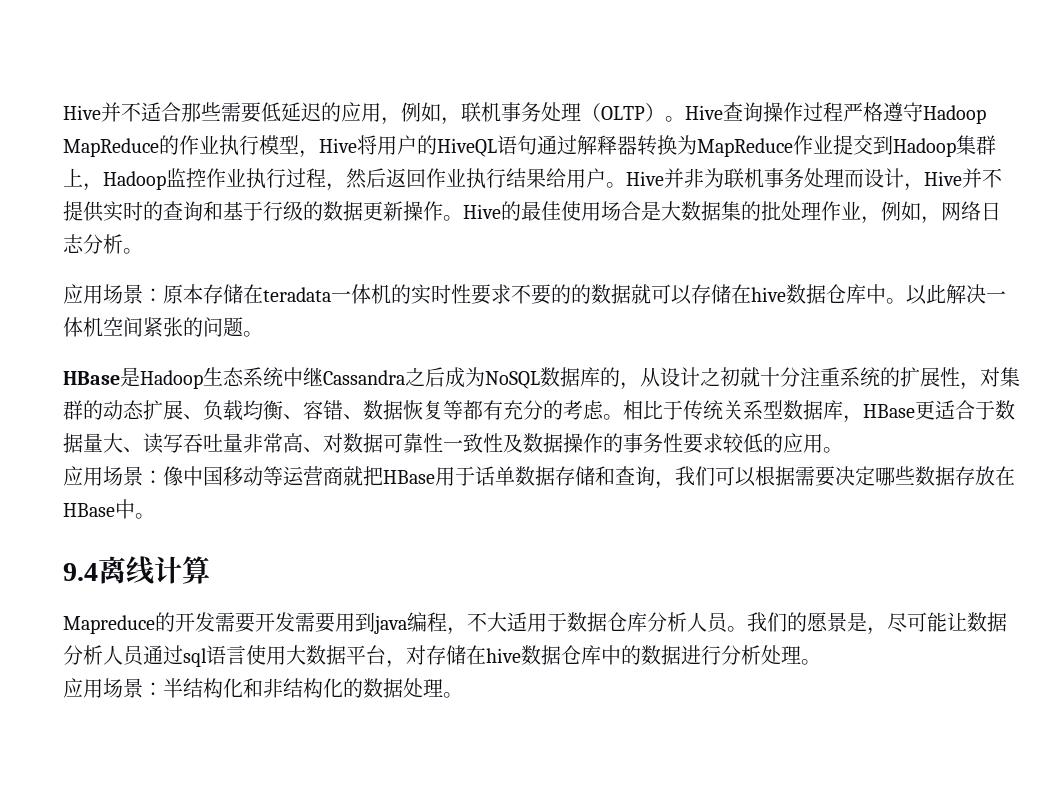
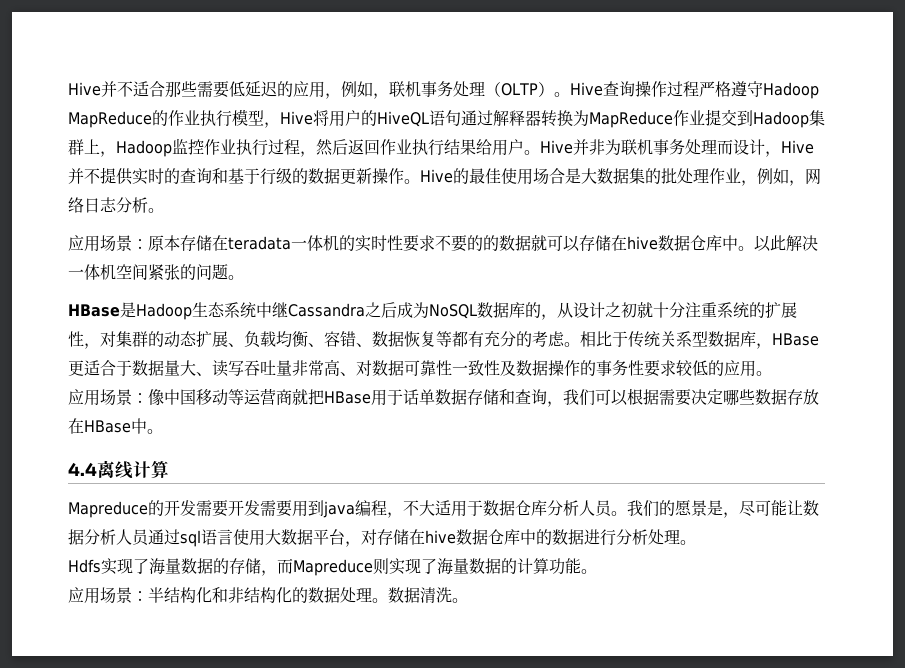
- 9.4离线计算
+ 4.4离线计算
+ Hdfs实现了海量数据的存储，而Mapreduce则实现了海量数据的计算功能。
+ 数据清洗。

